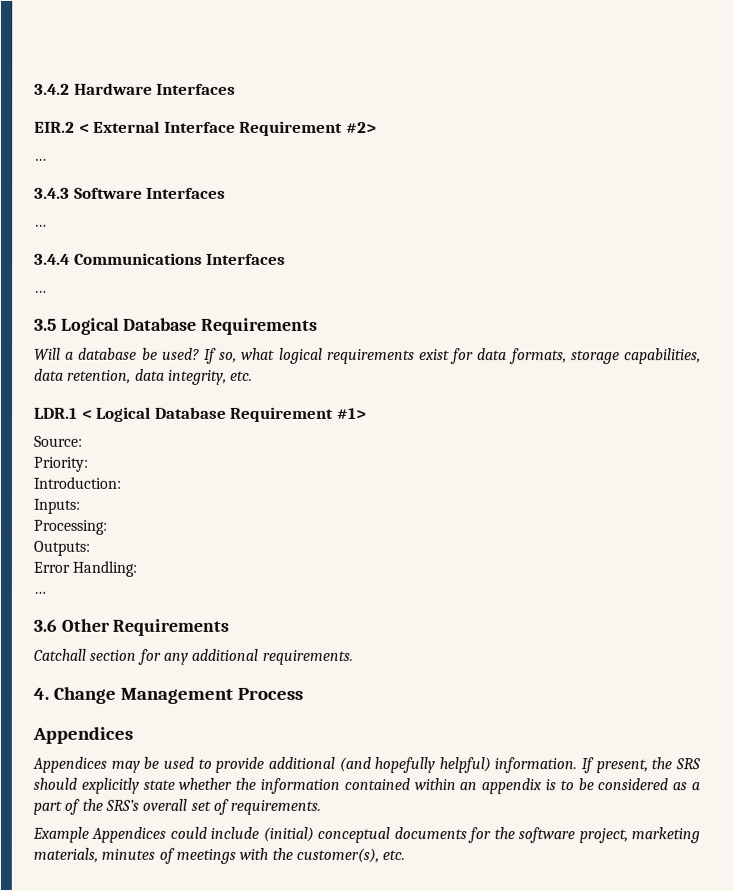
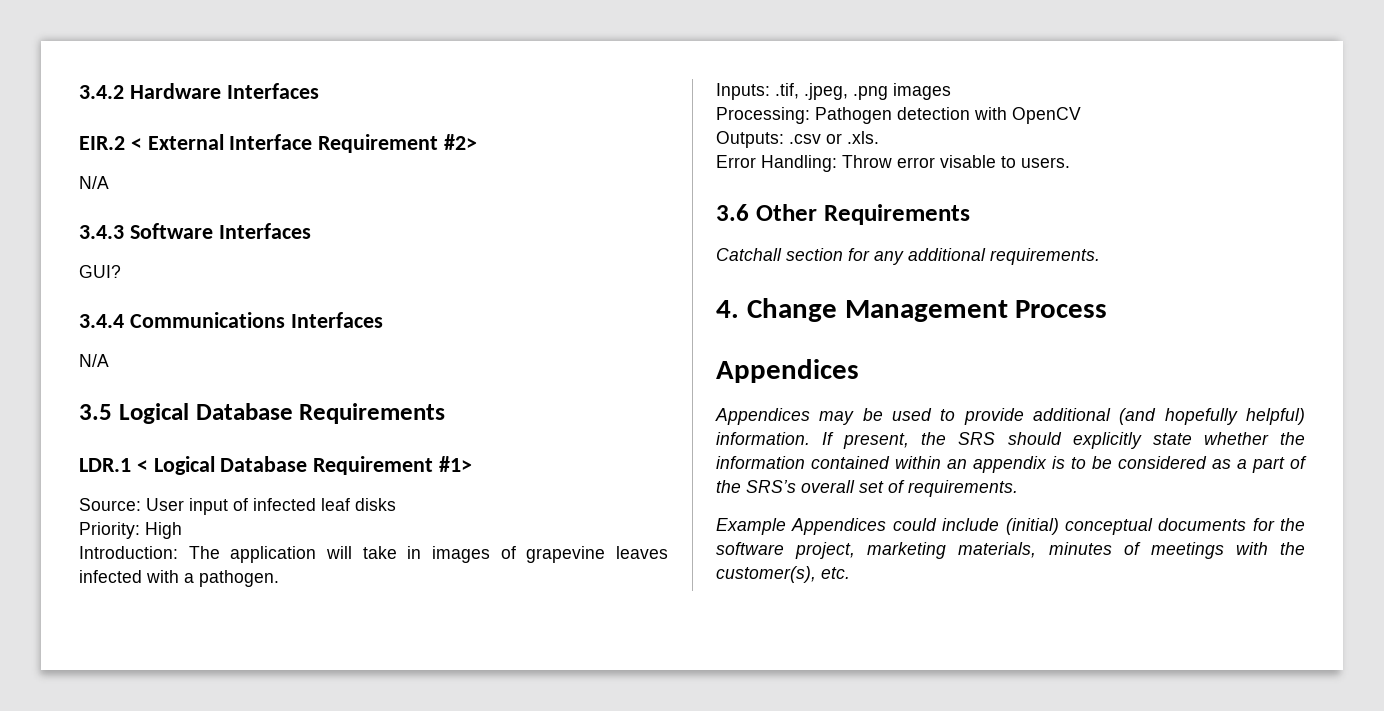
  EIR.2 < External Interface Requirement #2>
- …
+ N/A
  3.4.3 Software Interfaces
- …
+ GUI?
  3.4.4 Communications Interfaces
- …
+ N/A
- Will a database be used? If so, what logical requirements exist for data formats, storage capabilities, data retention, data integrity, etc.
- Source:
+ Source: User input of infected leaf disks
- Priority:
+ Priority: High
- Introduction:
- Inputs:
- Processing:
- Outputs:
- Error Handling:
- …
+ Introduction: The application will take in images of grapevine leaves infected with a pathogen.
+ Inputs: .tif, .jpeg, .png images
+ Processing: Pathogen detection with OpenCV
+ Outputs: .csv or .xls.
+ Error Handling: Throw error visable to users.

